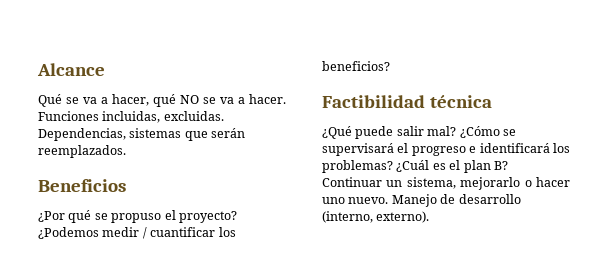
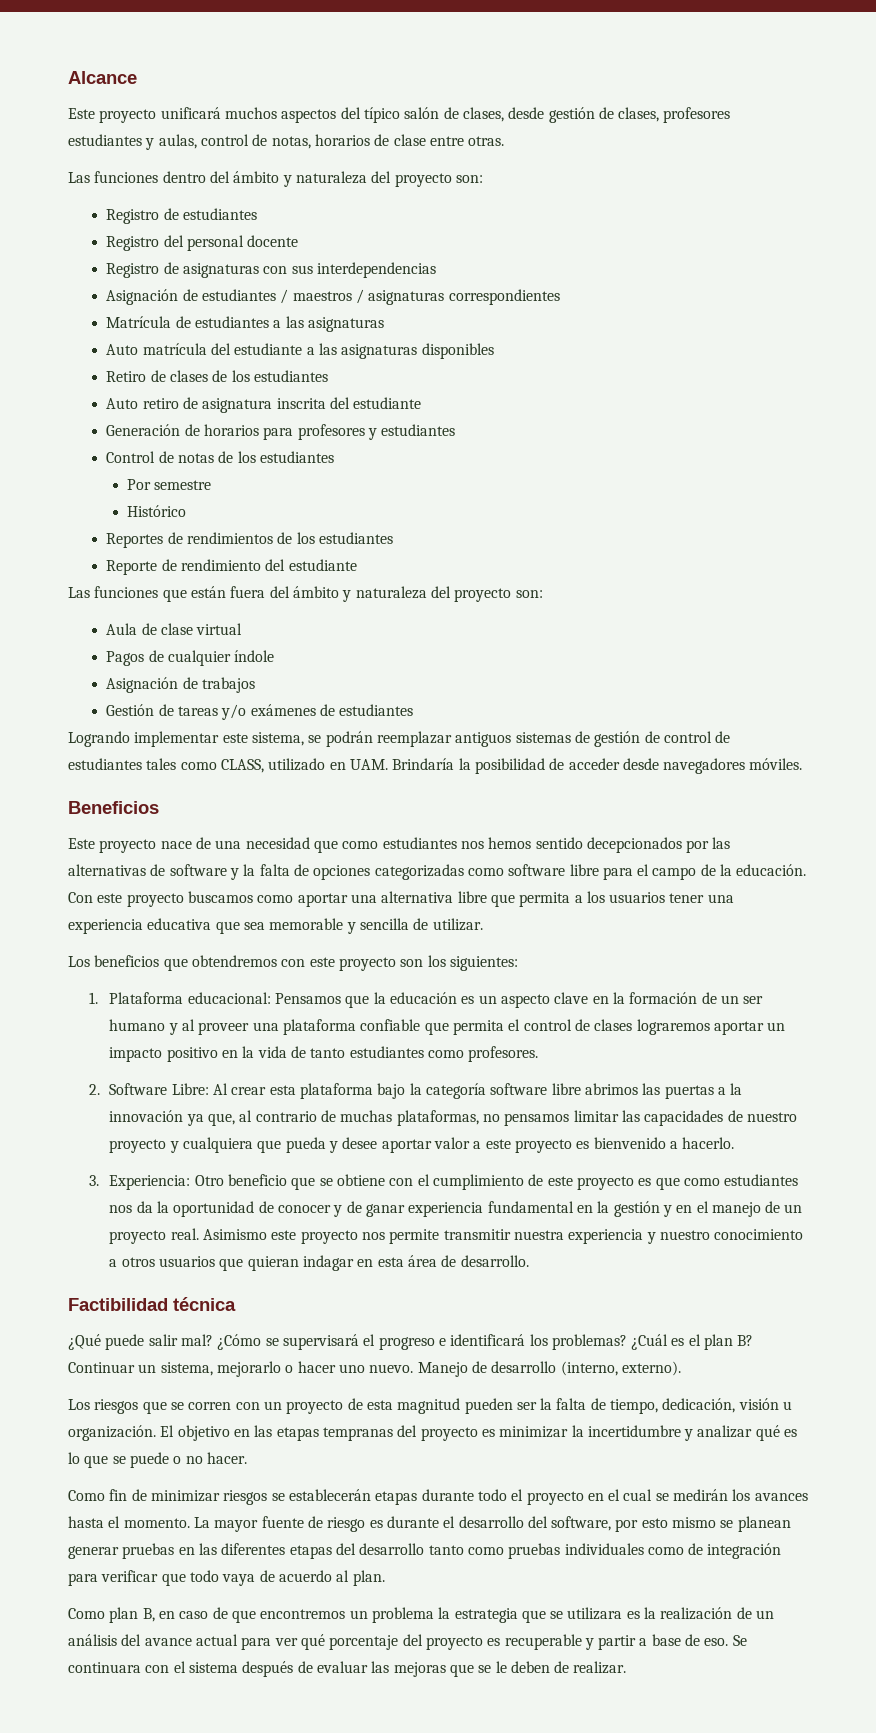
- Qué se va a hacer, qué NO se va a hacer. Funciones incluidas, excluidas. Dependencias, sistemas que serán reemplazados.
+ Este proyecto unificará muchos aspectos del típico salón de clases, desde gestión de clases, profesores estudiantes y aulas, control de notas, horarios de clase entre otras.
+ Las funciones dentro del ámbito y naturaleza del proyecto son:
+ Registro de estudiantes
+ Registro del personal docente
+ Registro de asignaturas con sus interdependencias
+ Asignación de estudiantes / maestros / asignaturas correspondientes
+ Matrícula de estudiantes a las asignaturas
+ Auto matrícula del estudiante a las asignaturas disponibles
+ Retiro de clases de los estudiantes
+ Auto retiro de asignatura inscrita del estudiante
+ Generación de horarios para profesores y estudiantes
+ Control de notas de los estudiantes
+ Por semestre
+ Histórico
+ Reportes de rendimientos de los estudiantes
+ Reporte de rendimiento del estudiante
+ Las funciones que están fuera del ámbito y naturaleza del proyecto son:
+ Aula de clase virtual
+ Pagos de cualquier índole
+ Asignación de trabajos
+ Gestión de tareas y/o exámenes de estudiantes
+ Logrando implementar este sistema, se podrán reemplazar antiguos sistemas de gestión de control de estudiantes tales como CLASS, utilizado en UAM. Brindaría la posibilidad de acceder desde navegadores móviles.
  Beneficios
- ¿Por qué se propuso el proyecto? ¿Podemos medir / cuantificar los beneficios?
+ Este proyecto nace de una necesidad que como estudiantes nos hemos sentido decepcionados por las alternativas de software y la falta de opciones categorizadas como software libre para el campo de la educación. Con este proyecto buscamos como aportar una alternativa libre que permita a los usuarios tener una experiencia educativa que sea memorable y sencilla de utilizar.
+ Los beneficios que obtendremos con este proyecto son los siguientes:
+ 1. Plataforma educacional: Pensamos que la educación es un aspecto clave en la formación de un ser humano y al proveer una plataforma confiable que permita el control de clases lograremos aportar un impacto positivo en la vida de tanto estudiantes como profesores.
+ 2. Software Libre: Al crear esta plataforma bajo la categoría software libre abrimos las puertas a la innovación ya que, al contrario de muchas plataformas, no pensamos limitar las capacidades de nuestro proyecto y cualquiera que pueda y desee aportar valor a este proyecto es bienvenido a hacerlo.
+ 3. Experiencia: Otro beneficio que se obtiene con el cumplimiento de este proyecto es que como estudiantes nos da la oportunidad de conocer y de ganar experiencia fundamental en la gestión y en el manejo de un proyecto real. Asimismo este proyecto nos permite transmitir nuestra experiencia y nuestro conocimiento a otros usuarios que quieran indagar en esta área de desarrollo.
+ Los riesgos que se corren con un proyecto de esta magnitud pueden ser la falta de tiempo, dedicación, visión u organización. El objetivo en las etapas tempranas del proyecto es minimizar la incertidumbre y analizar qué es lo que se puede o no hacer.
+ Como fin de minimizar riesgos se establecerán etapas durante todo el proyecto en el cual se medirán los avances hasta el momento. La mayor fuente de riesgo es durante el desarrollo del software, por esto mismo se planean generar pruebas en las diferentes etapas del desarrollo tanto como pruebas individuales como de integración para verificar que todo vaya de acuerdo al plan.
+ Como plan B, en caso de que encontremos un problema la estrategia que se utilizara es la realización de un análisis del avance actual para ver qué porcentaje del proyecto es recuperable y partir a base de eso. Se continuara con el sistema después de evaluar las mejoras que se le deben de realizar.

